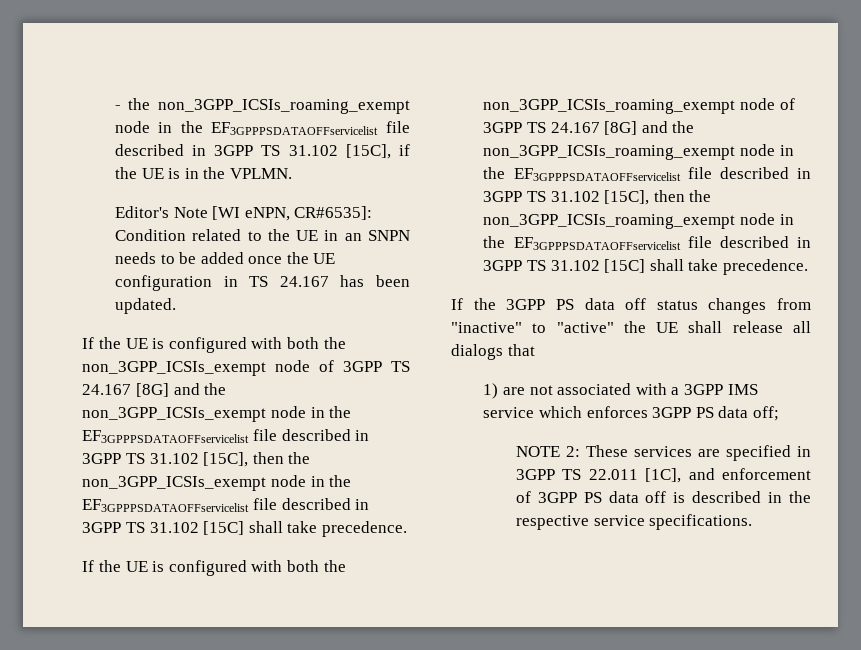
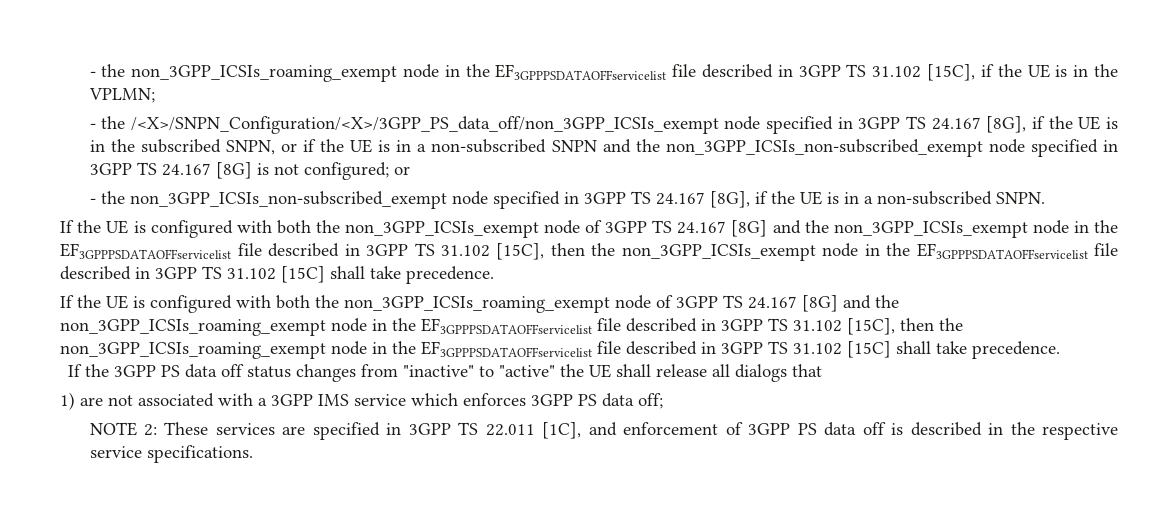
- - the non_3GPP_ICSIs_roaming_exempt node in the EF3GPPPSDATAOFFservicelist file described in 3GPP TS 31.102 [15C], if the UE is in the VPLMN.
- Editor's Note [WI eNPN, CR#6535]: Condition related to the UE in an SNPN needs to be added once the UE configuration in TS 24.167 has been updated.
+ - the non_3GPP_ICSIs_roaming_exempt node in the EF3GPPPSDATAOFFservicelist file described in 3GPP TS 31.102 [15C], if the UE is in the VPLMN;
+ - the /<X>/SNPN_Configuration/<X>/3GPP_PS_data_off/non_3GPP_ICSIs_exempt node specified in 3GPP TS 24.167 [8G], if the UE is in the subscribed SNPN, or if the UE is in a non-subscribed SNPN and the non_3GPP_ICSIs_non-subscribed_exempt node specified in 3GPP TS 24.167 [8G] is not configured; or
+ - the non_3GPP_ICSIs_non-subscribed_exempt node specified in 3GPP TS 24.167 [8G], if the UE is in a non-subscribed SNPN.

